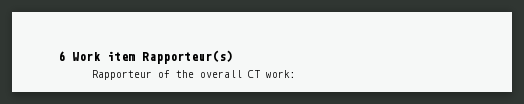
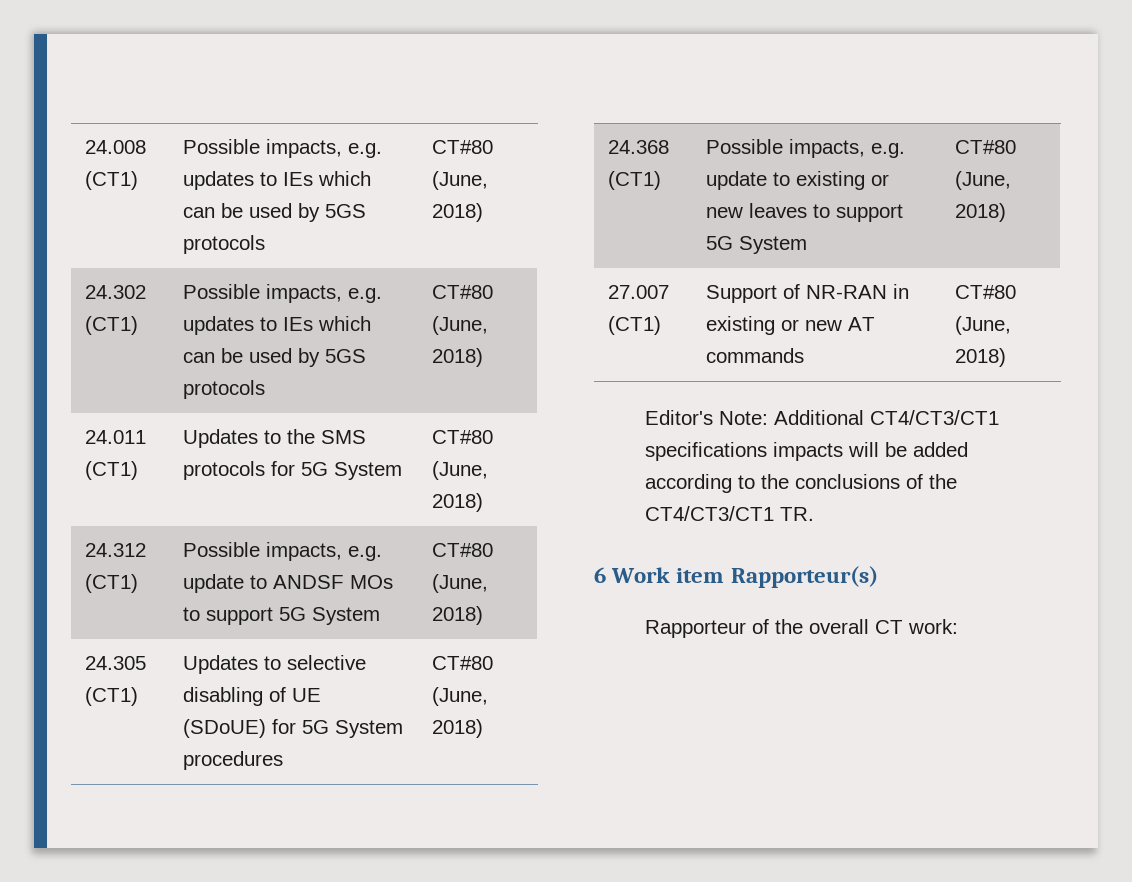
+ 24.008 (CT1) | Possible impacts, e.g. updates to IEs which can be used by 5GS protocols | CT#80 (June, 2018)
+ 24.302 (CT1) | Possible impacts, e.g. updates to IEs which can be used by 5GS protocols | CT#80 (June, 2018)
+ 24.011 (CT1) | Updates to the SMS protocols for 5G System | CT#80 (June, 2018)
+ 24.312 (CT1) | Possible impacts, e.g. update to ANDSF MOs to support 5G System | CT#80 (June, 2018)
+ 24.305 (CT1) | Updates to selective disabling of UE (SDoUE) for 5G System procedures | CT#80 (June, 2018)
+ 24.368 (CT1) | Possible impacts, e.g. update to existing or new leaves to support 5G System | CT#80 (June, 2018)
+ 27.007 (CT1) | Support of NR-RAN in existing or new AT commands | CT#80 (June, 2018)
+ Editor's Note: Additional CT4/CT3/CT1 specifications impacts will be added according to the conclusions of the CT4/CT3/CT1 TR.

